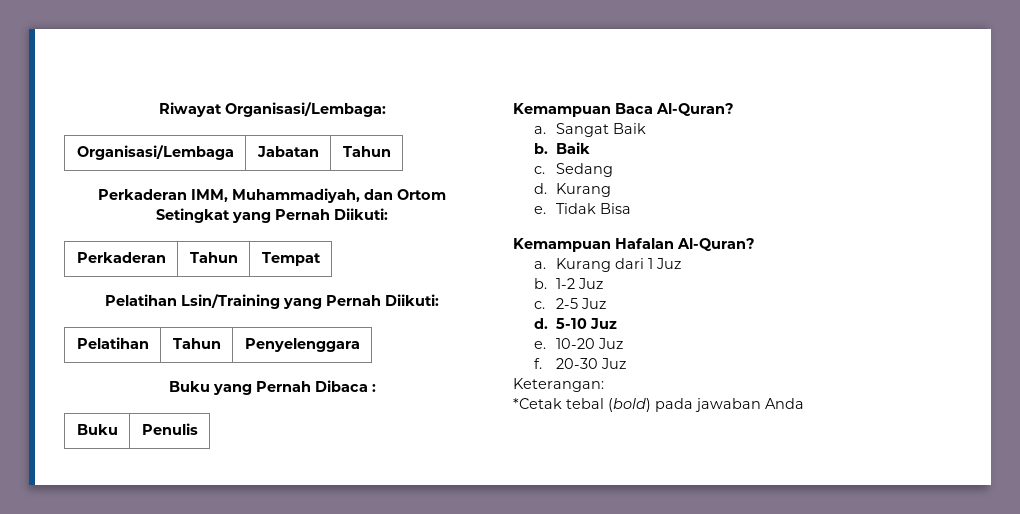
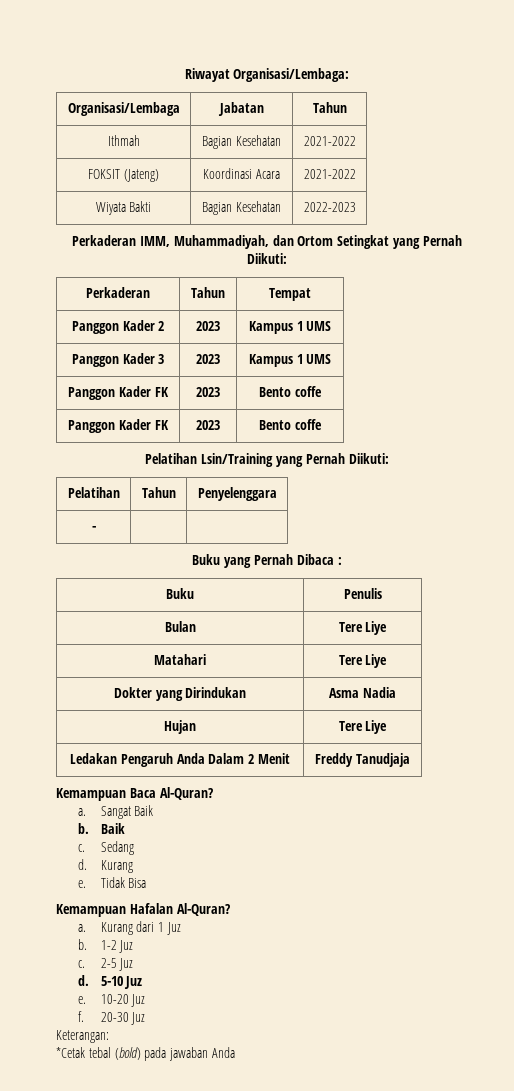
+ Ithmah | Bagian Kesehatan | 2021-2022
+ FOKSIT (Jateng) | Koordinasi Acara | 2021-2022
+ Wiyata Bakti | Bagian Kesehatan | 2022-2023
+ Panggon Kader 2 | 2023 | Kampus 1 UMS
+ Panggon Kader 3 | 2023 | Kampus 1 UMS
+ Panggon Kader FK | 2023 | Bento coffe
+ Panggon Kader FK | 2023 | Bento coffe
+ - | |
+ Bulan | Tere Liye
+ Matahari | Tere Liye
+ Dokter yang Dirindukan | Asma Nadia
+ Hujan | Tere Liye
+ Ledakan Pengaruh Anda Dalam 2 Menit | Freddy Tanudjaja

